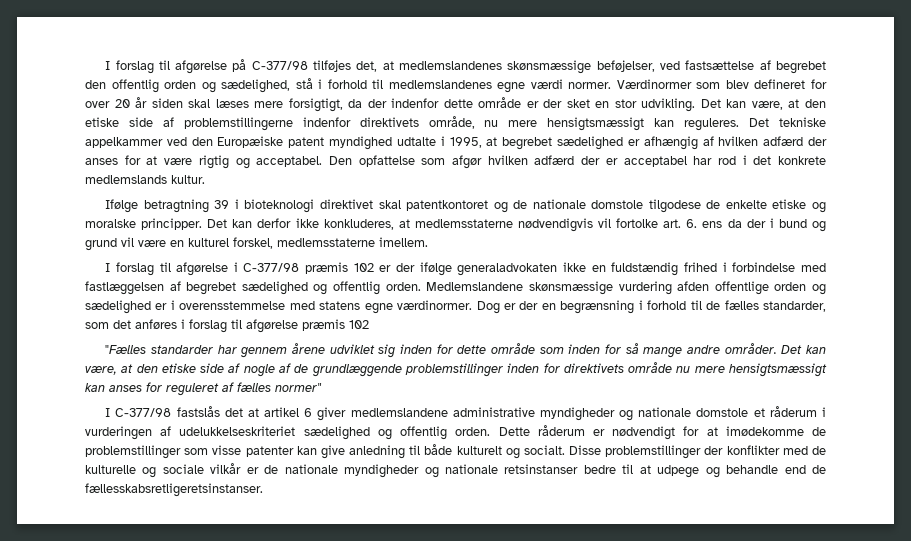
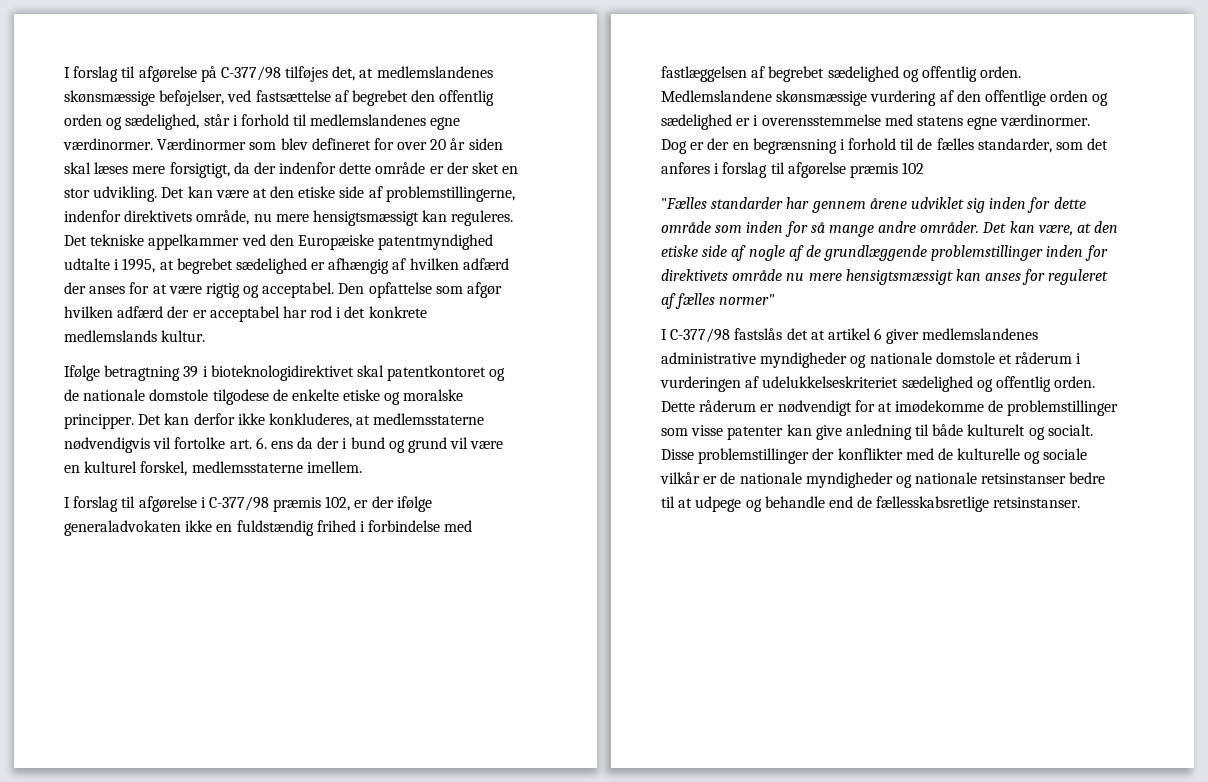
- I forslag til afgørelse på C-377/98 tilføjes det, at medlemslandenes skønsmæssige beføjelser, ved fastsættelse af begrebet den offentlig orden og sædelighed, stå i forhold til medlemslandenes egne værdi normer.
+ I forslag til afgørelse på C-377/98 tilføjes det, at medlemslandenes skønsmæssige beføjelser, ved fastsættelse af begrebet den offentlig orden og sædelighed, står i forhold til medlemslandenes egne værdinormer.
- Det kan være, at den etiske side af problemstillingerne indenfor direktivets område, nu mere hensigtsmæssigt kan reguleres.
+ Det kan være at den etiske side af problemstillingerne, indenfor direktivets område, nu mere hensigtsmæssigt kan reguleres.
- Det tekniske appelkammer ved den Europæiske patent myndighed udtalte i 1995, at begrebet sædelighed er afhængig af hvilken adfærd der anses for at være rigtig og acceptabel.
+ Det tekniske appelkammer ved den Europæiske patentmyndighed udtalte i 1995, at begrebet sædelighed er afhængig af hvilken adfærd der anses for at være rigtig og acceptabel.
- Ifølge betragtning 39 i bioteknologi direktivet skal patentkontoret og de nationale domstole tilgodese de enkelte etiske og moralske principper.
+ Ifølge betragtning 39 i bioteknologidirektivet skal patentkontoret og de nationale domstole tilgodese de enkelte etiske og moralske principper.
- I forslag til afgørelse i C-377/98 præmis 102 er der ifølge generaladvokaten ikke en fuldstændig frihed i forbindelse med fastlæggelsen af begrebet sædelighed og offentlig orden.
+ I forslag til afgørelse i C-377/98 præmis 102, er der ifølge generaladvokaten ikke en fuldstændig frihed i forbindelse med fastlæggelsen af begrebet sædelighed og offentlig orden.
- Medlemslandene skønsmæssige vurdering afden offentlige orden og sædelighed er i overensstemmelse med statens egne værdinormer.
+ Medlemslandene skønsmæssige vurdering af den offentlige orden og sædelighed er i overensstemmelse med statens egne værdinormer.
- I C-377/98 fastslås det at artikel 6 giver medlemslandene administrative myndigheder og nationale domstole et råderum i vurderingen af udelukkelseskriteriet sædelighed og offentlig orden.
+ I C-377/98 fastslås det at artikel 6 giver medlemslandenes administrative myndigheder og nationale domstole et råderum i vurderingen af udelukkelseskriteriet sædelighed og offentlig orden.
- Disse problemstillinger der konflikter med de kulturelle og sociale vilkår er de nationale myndigheder og nationale retsinstanser bedre til at udpege og behandle end de fællesskabsretligeretsinstanser.
+ Disse problemstillinger der konflikter med de kulturelle og sociale vilkår er de nationale myndigheder og nationale retsinstanser bedre til at udpege og behandle end de fællesskabsretlige retsinstanser.

